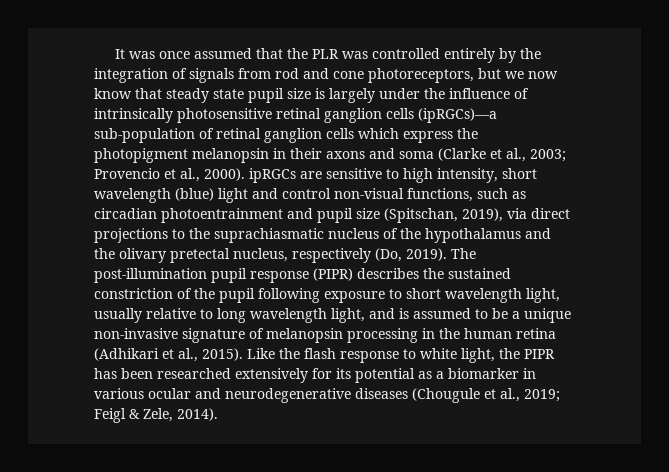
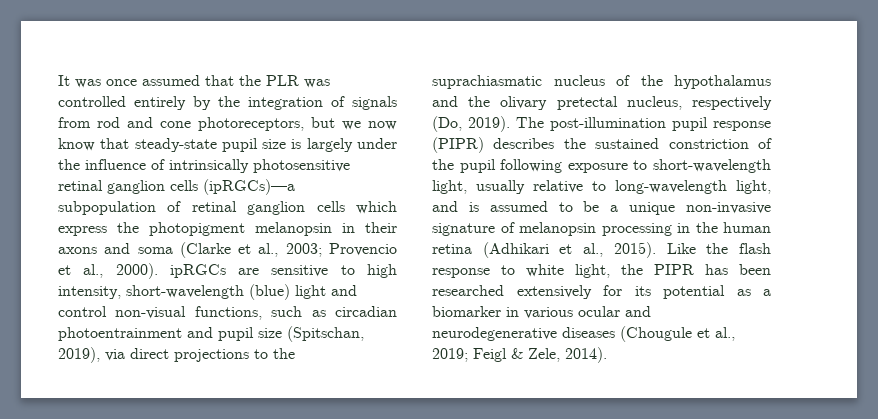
- It was once assumed that the PLR was controlled entirely by the integration of signals from rod and cone photoreceptors, but we now know that steady state pupil size is largely under the influence of intrinsically photosensitive retinal ganglion cells (ipRGCs)—a sub-population of retinal ganglion cells which express the photopigment melanopsin in their axons and soma (Clarke et al., 2003;
+ It was once assumed that the PLR was controlled entirely by the integration of signals from rod and cone photoreceptors, but we now know that steady-state pupil size is largely under the influence of intrinsically photosensitive retinal ganglion cells (ipRGCs)—a subpopulation of retinal ganglion cells which express the photopigment melanopsin in their axons and soma (Clarke et al., 2003;
- Provencio et al., 2000). ipRGCs are sensitive to high intensity, short wavelength (blue) light and control non-visual functions, such as circadian photoentrainment and pupil size (Spitschan, 2019), via direct projections to the suprachiasmatic nucleus of the hypothalamus and the olivary pretectal nucleus, respectively (Do, 2019).
+ Provencio et al., 2000). ipRGCs are sensitive to high intensity, short-wavelength (blue) light and control non-visual functions, such as circadian photoentrainment and pupil size (Spitschan, 2019), via direct projections to the suprachiasmatic nucleus of the hypothalamus and the olivary pretectal nucleus, respectively (Do, 2019).
- The post-illumination pupil response (PIPR) describes the sustained constriction of the pupil following exposure to short wavelength light, usually relative to long wavelength light, and is assumed to be a unique non-invasive signature of melanopsin processing in the human retina (Adhikari et al., 2015).
+ The post-illumination pupil response (PIPR) describes the sustained constriction of the pupil following exposure to short-wavelength light, usually relative to long-wavelength light, and is assumed to be a unique non-invasive signature of melanopsin processing in the human retina (Adhikari et al., 2015).

